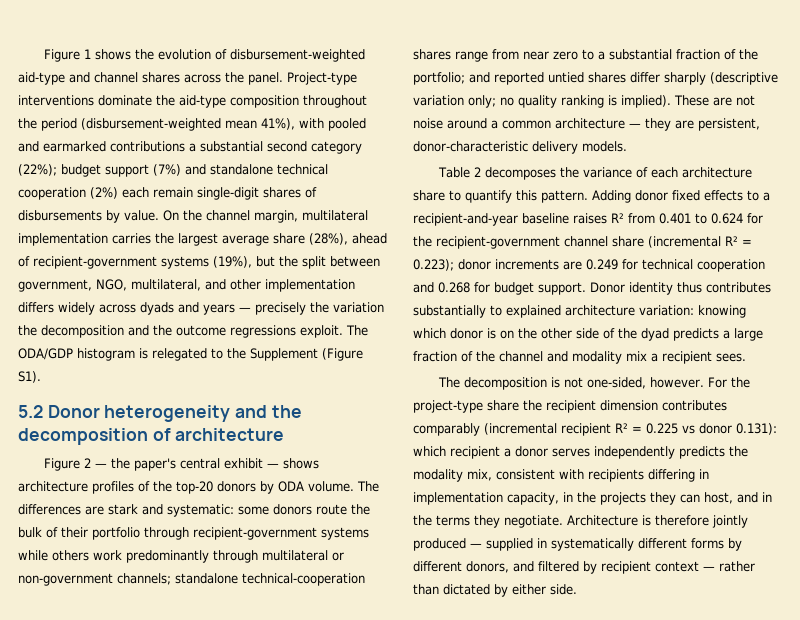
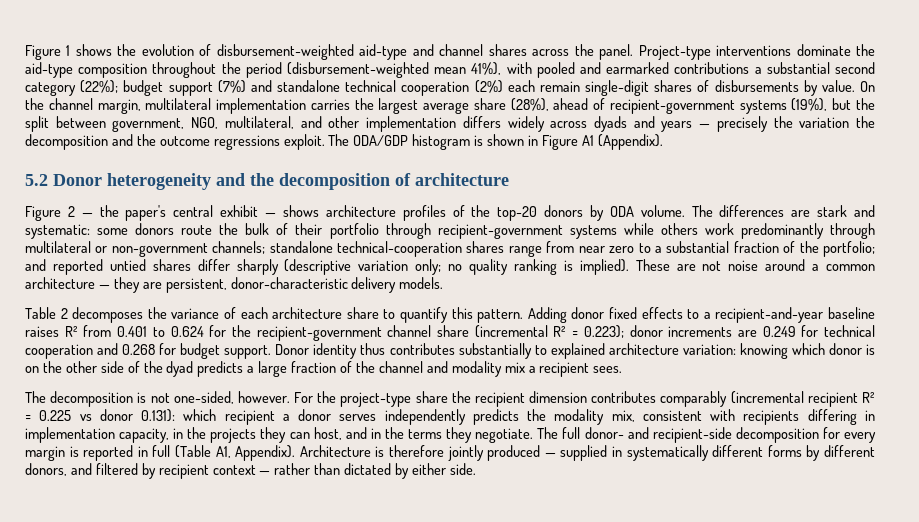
- The ODA/GDP histogram is relegated to the Supplement (Figure S1).
+ The ODA/GDP histogram is shown in Figure A1 (Appendix).
+ The full donor- and recipient-side decomposition for every margin is reported in full (Table A1, Appendix).

